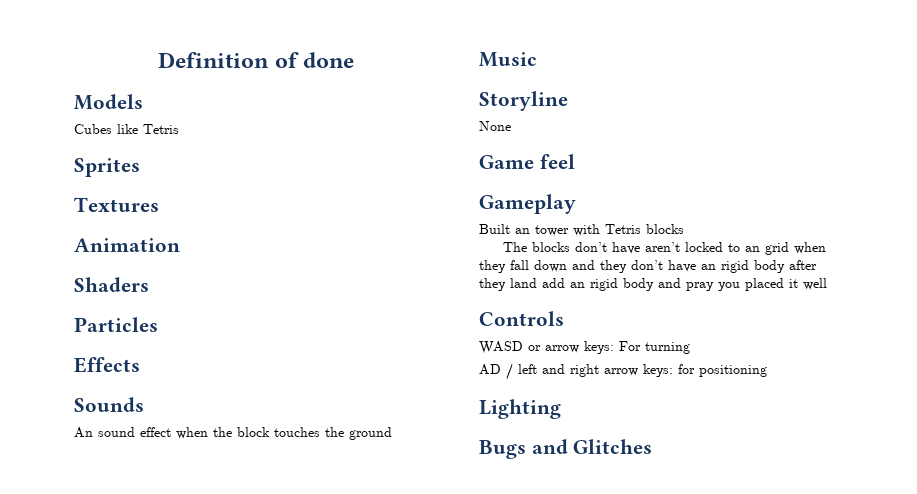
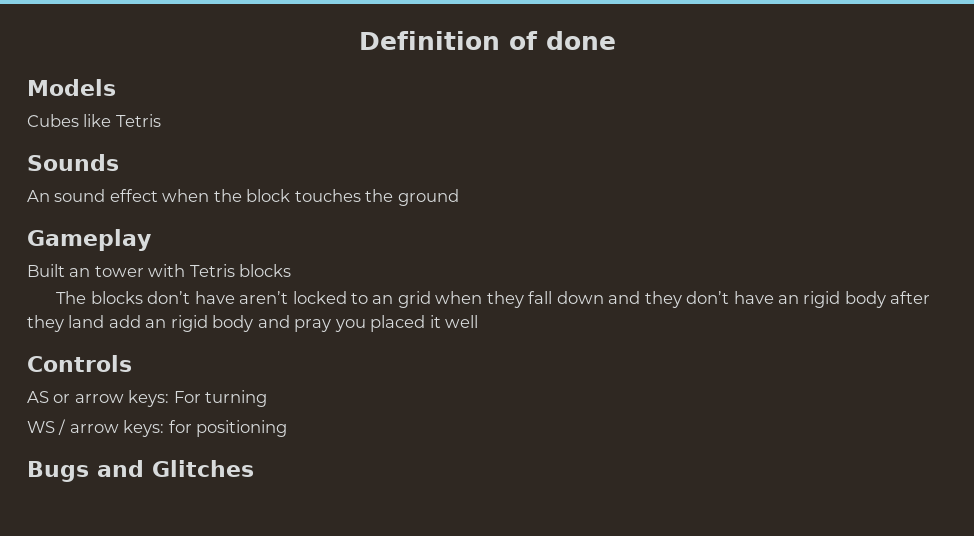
- Sprites
- Textures
- Animation
- Shaders
- Particles
- Effects
- Music
- Storyline
- None
- Game feel
- WASD or arrow keys: For turning
+ AS or arrow keys: For turning
- AD / left and right arrow keys: for positioning
+ WS / arrow keys: for positioning
- Lighting

